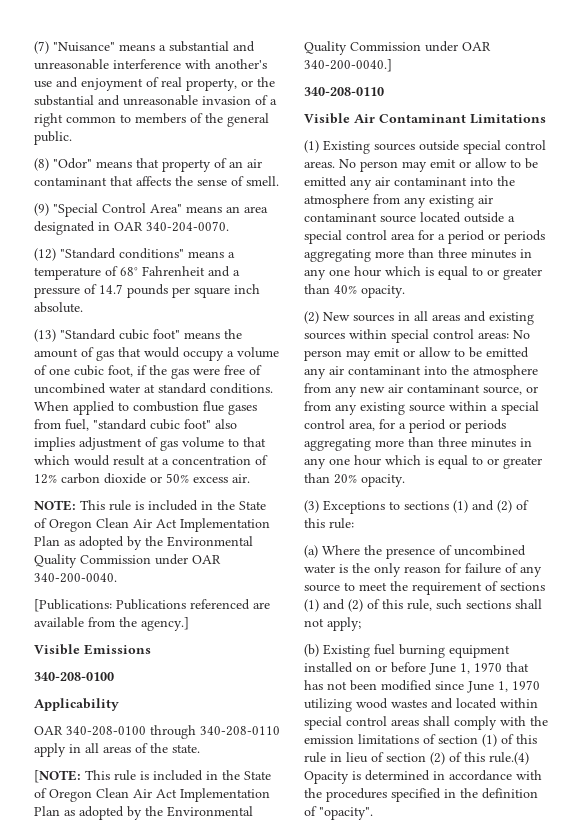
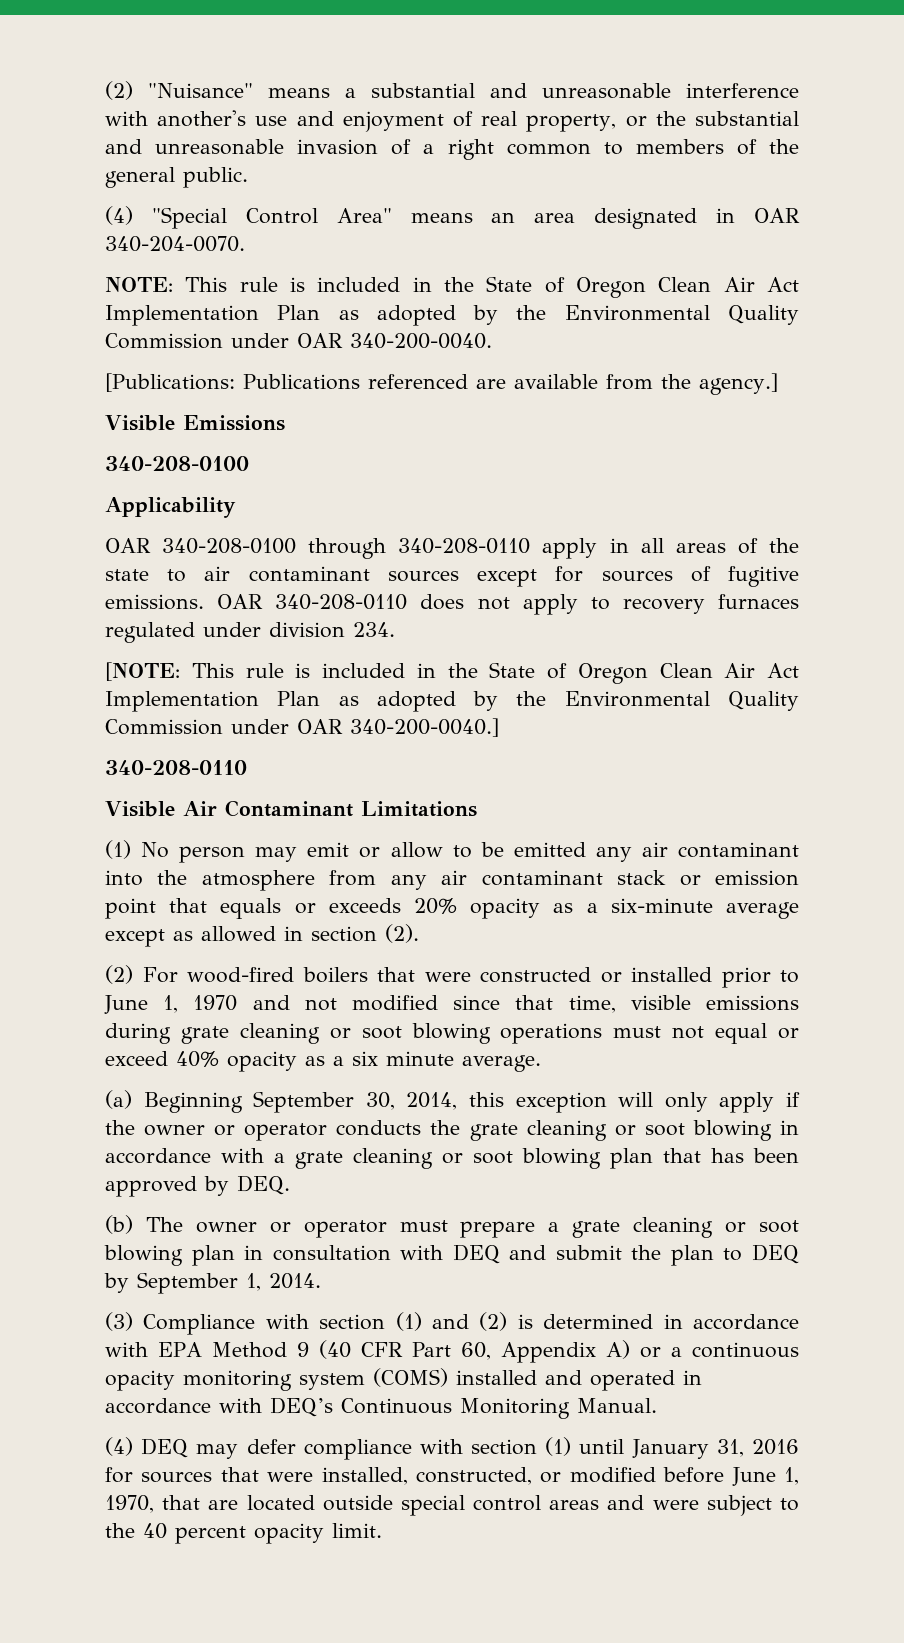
- (7) "Nuisance" means a substantial and unreasonable interference with another's use and enjoyment of real property, or the substantial and unreasonable invasion of a right common to members of the general public.
+ (2) "Nuisance" means a substantial and unreasonable interference with another's use and enjoyment of real property, or the substantial and unreasonable invasion of a right common to members of the general public.
- (8) "Odor" means that property of an air contaminant that affects the sense of smell.
- (9) "Special Control Area" means an area designated in OAR 340-204-0070.
+ (4) "Special Control Area" means an area designated in OAR 340-204-0070.
- (12) "Standard conditions" means a temperature of 68° Fahrenheit and a pressure of 14.7 pounds per square inch absolute.
- (13) "Standard cubic foot" means the amount of gas that would occupy a volume of one cubic foot, if the gas were free of uncombined water at standard conditions. When applied to combustion flue gases from fuel, "standard cubic foot" also implies adjustment of gas volume to that which would result at a concentration of 12% carbon dioxide or 50% excess air.
- OAR 340-208-0100 through 340-208-0110 apply in all areas of the state.
+ OAR 340-208-0100 through 340-208-0110 apply in all areas of the state to air contaminant sources except for sources of fugitive emissions. OAR 340-208-0110 does not apply to recovery furnaces regulated under division 234.
- (1) Existing sources outside special control areas. No person may emit or allow to be emitted any air contaminant into the atmosphere from any existing air contaminant source located outside a special control area for a period or periods aggregating more than three minutes in any one hour which is equal to or greater than 40% opacity.
- (2) New sources in all areas and existing sources within special control areas: No person may emit or allow to be emitted any air contaminant into the atmosphere from any new air contaminant source, or from any existing source within a special control area, for a period or periods aggregating more than three minutes in any one hour which is equal to or greater than 20% opacity.
- (3) Exceptions to sections (1) and (2) of this rule:
- (a) Where the presence of uncombined water is the only reason for failure of any source to meet the requirement of sections (1) and (2) of this rule, such sections shall not apply;
- (b) Existing fuel burning equipment installed on or before June 1, 1970 that has not been modified since June 1, 1970 utilizing wood wastes and located within special control areas shall comply with the emission limitations of section (1) of this rule in lieu of section (2) of this rule.(4) Opacity is determined in accordance with the procedures specified in the definition of "opacity".
+ (1) No person may emit or allow to be emitted any air contaminant into the atmosphere from any air contaminant stack or emission point that equals or exceeds 20% opacity as a six-minute average except as allowed in section (2).
+ (2) For wood-fired boilers that were constructed or installed prior to June 1, 1970 and not modified since that time, visible emissions during grate cleaning or soot blowing operations must not equal or exceed 40% opacity as a six minute average.
+ (a) Beginning September 30, 2014, this exception will only apply if the owner or operator conducts the grate cleaning or soot blowing in accordance with a grate cleaning or soot blowing plan that has been approved by DEQ.
+ (b) The owner or operator must prepare a grate cleaning or soot blowing plan in consultation with DEQ and submit the plan to DEQ by September 1, 2014.
+ (3) Compliance with section (1) and (2) is determined in accordance with EPA Method 9 (40 CFR Part 60, Appendix A) or a continuous opacity monitoring system (COMS) installed and operated in accordance with DEQ’s Continuous Monitoring Manual.
+ (4) DEQ may defer compliance with section (1) until January 31, 2016 for sources that were installed, constructed, or modified before June 1, 1970, that are located outside special control areas and were subject to the 40 percent opacity limit.

